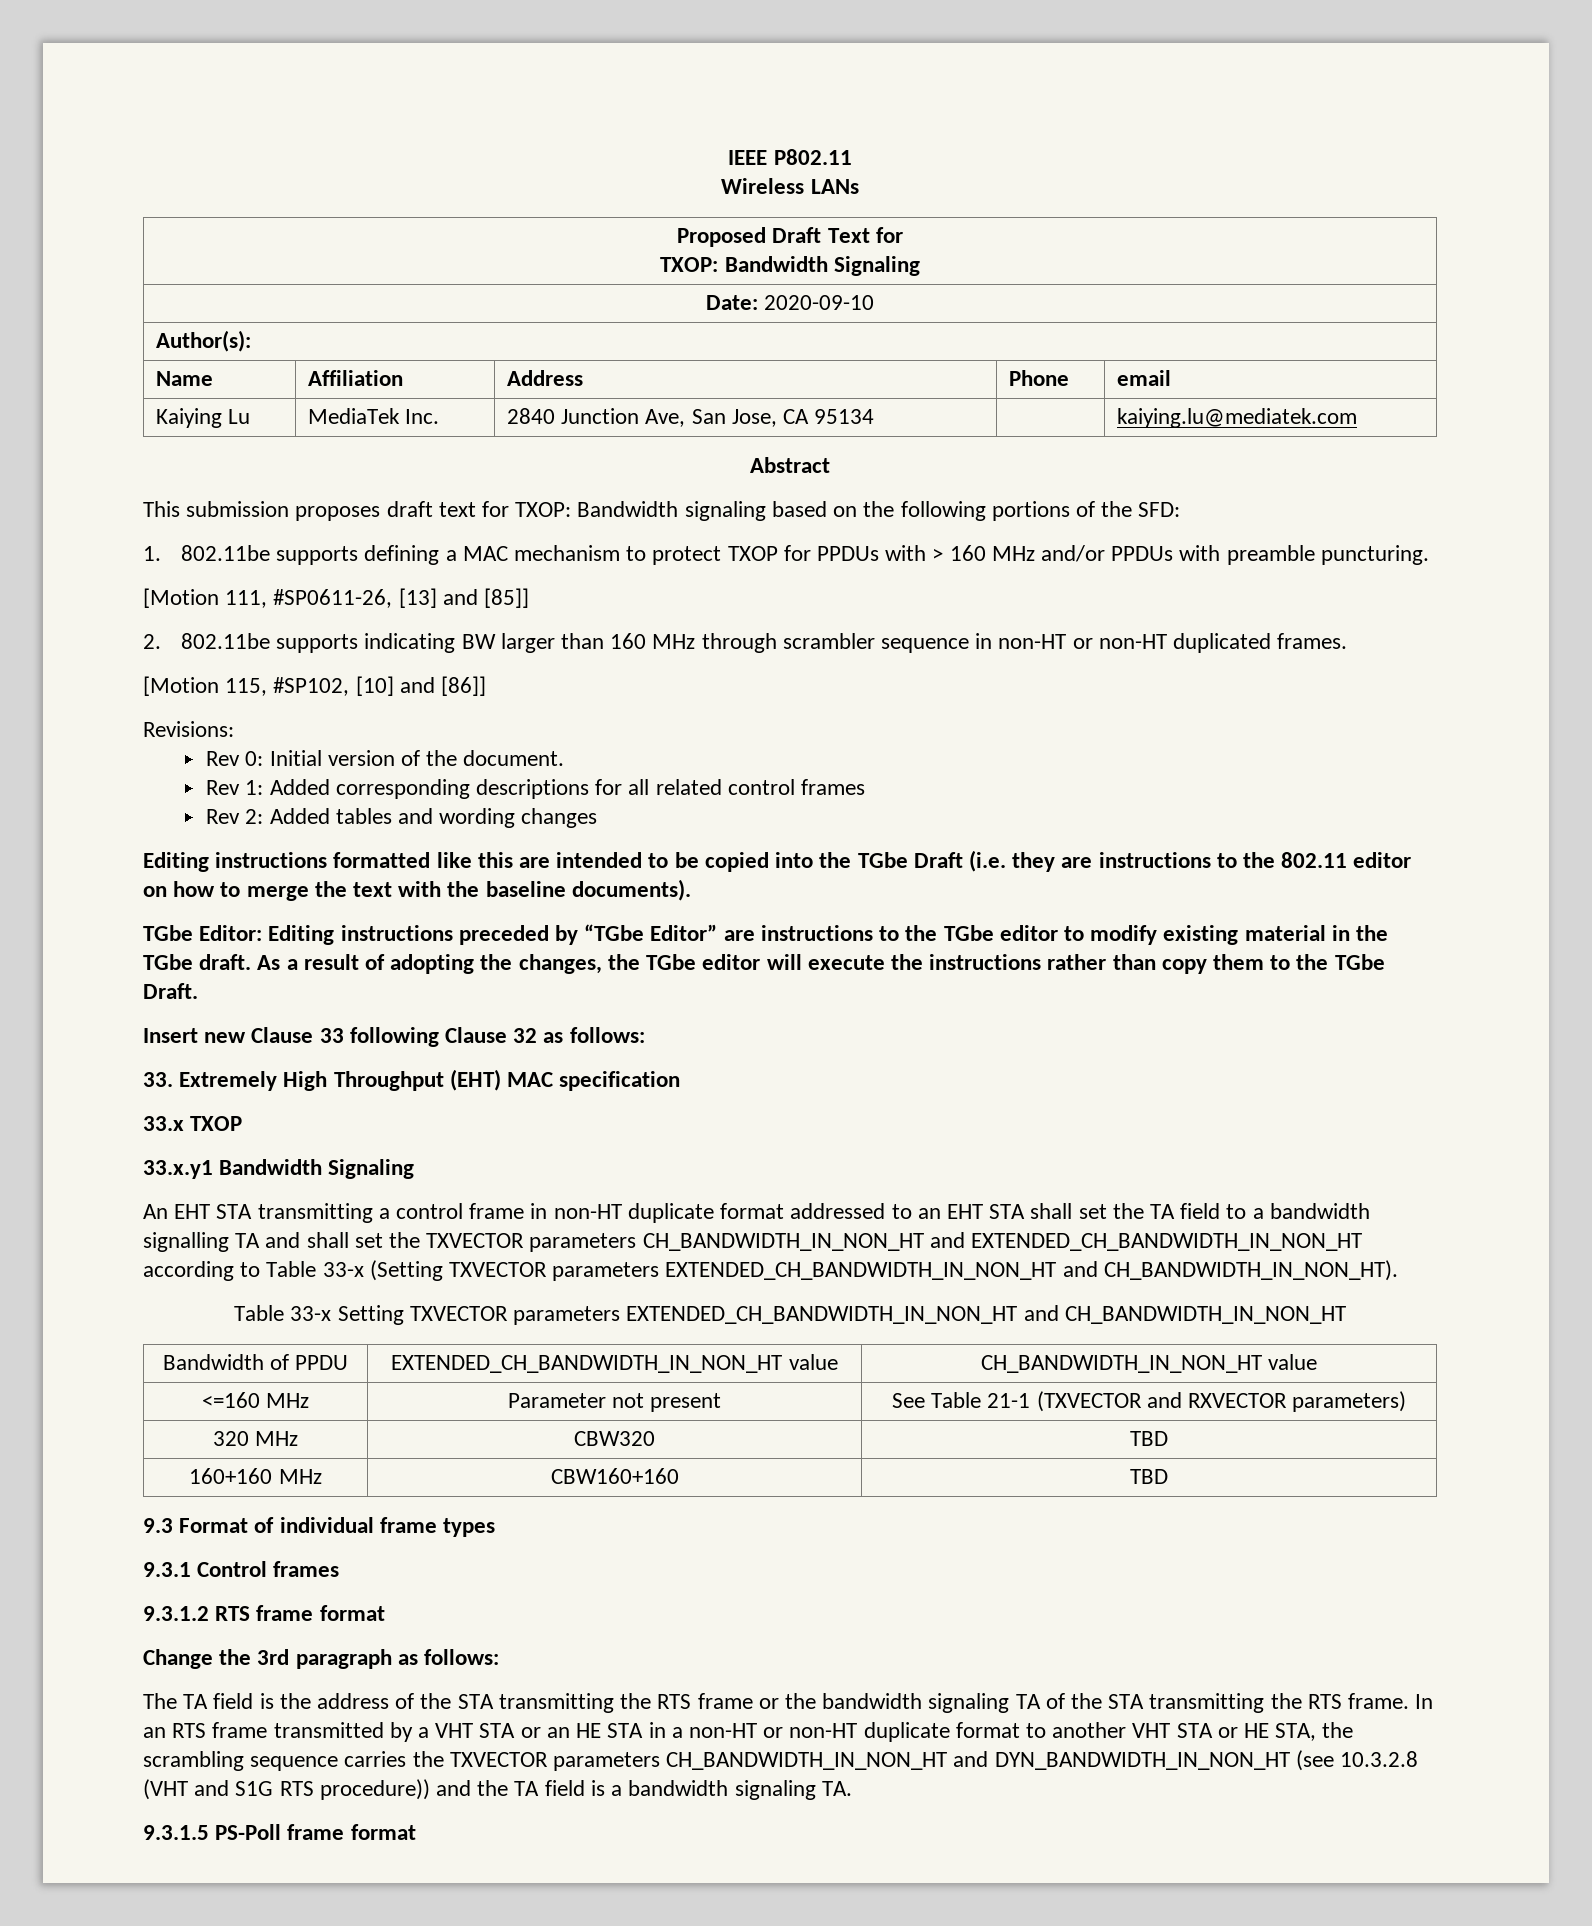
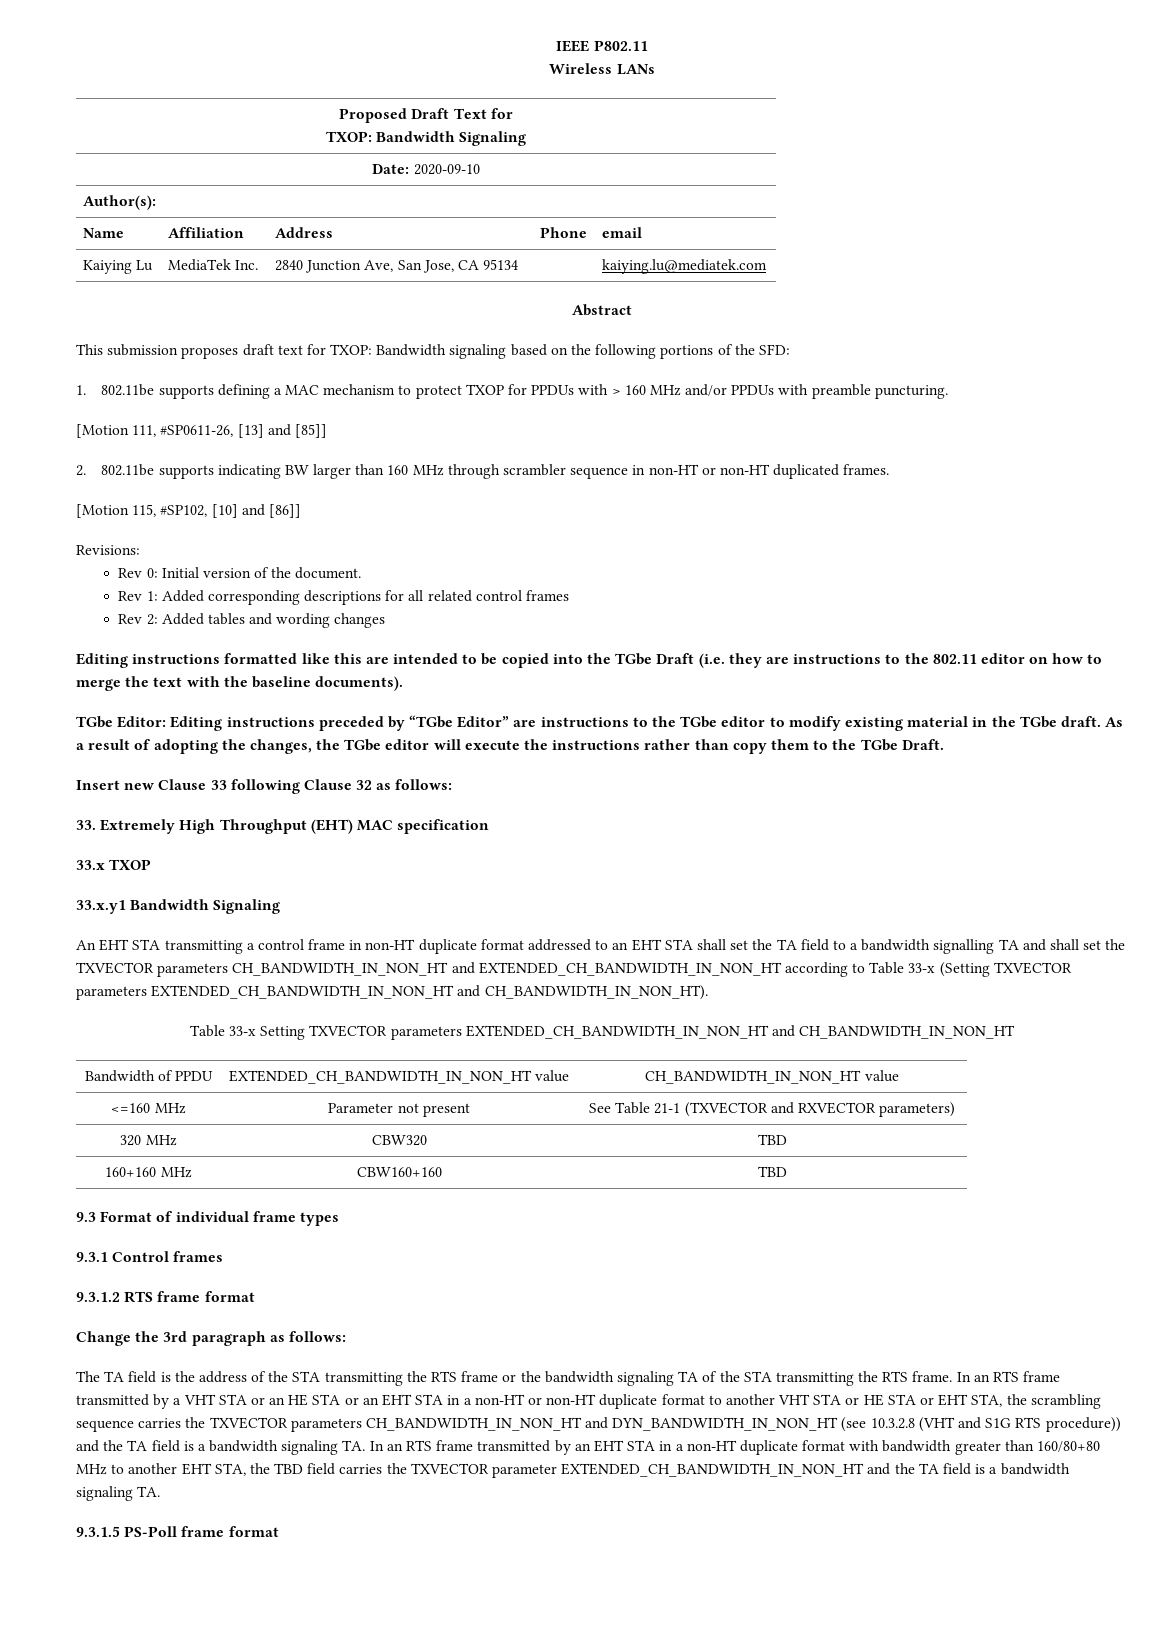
- In an RTS frame transmitted by a VHT STA or an HE STA in a non-HT or non-HT duplicate format to another VHT STA or HE STA, the scrambling sequence carries the TXVECTOR parameters CH_BANDWIDTH_IN_NON_HT and DYN_BANDWIDTH_IN_NON_HT (see 10.3.2.8 (VHT and S1G RTS procedure)) and the TA field is a bandwidth signaling TA.
+ In an RTS frame transmitted by a VHT STA or an HE STA or an EHT STA in a non-HT or non-HT duplicate format to another VHT STA or HE STA or EHT STA, the scrambling sequence carries the TXVECTOR parameters CH_BANDWIDTH_IN_NON_HT and DYN_BANDWIDTH_IN_NON_HT (see 10.3.2.8 (VHT and S1G RTS procedure)) and the TA field is a bandwidth signaling TA. In an RTS frame transmitted by an EHT STA in a non-HT duplicate format with bandwidth greater than 160/80+80 MHz to another EHT STA, the TBD field carries the TXVECTOR parameter EXTENDED_CH_BANDWIDTH_IN_NON_HT and the TA field is a bandwidth signaling TA.

